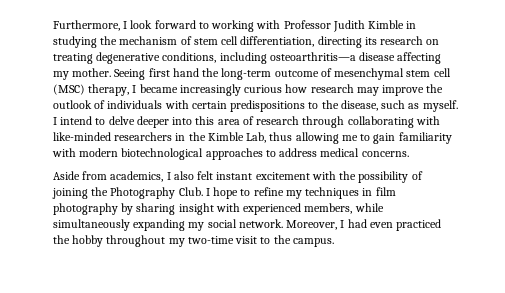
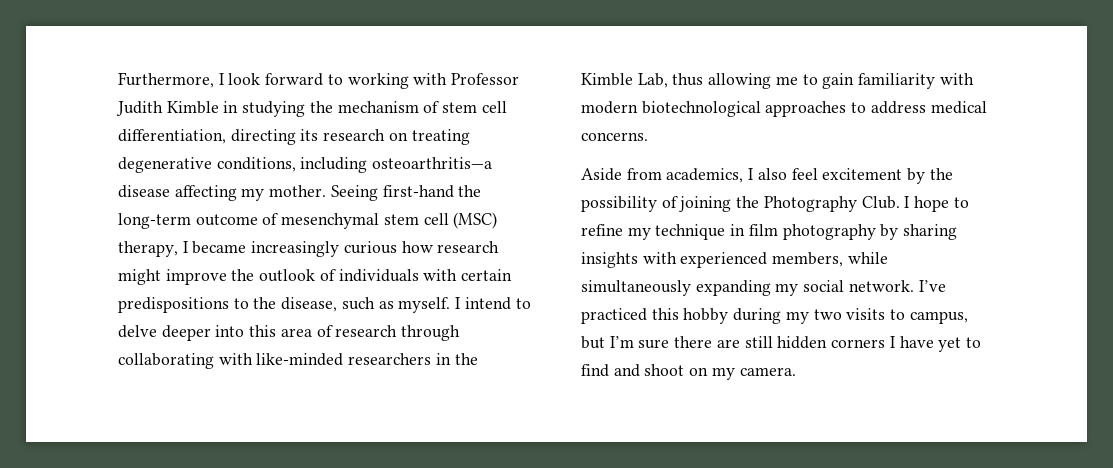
- Seeing first hand the long-term outcome of mesenchymal stem cell (MSC) therapy, I became increasingly curious how research may improve the outlook of individuals with certain predispositions to the disease, such as myself.
+ Seeing first-hand the long-term outcome of mesenchymal stem cell (MSC) therapy, I became increasingly curious how research might improve the outlook of individuals with certain predispositions to the disease, such as myself.
- Aside from academics, I also felt instant excitement with the possibility of joining the Photography Club.
+ Aside from academics, I also feel excitement by the possibility of joining the Photography Club.
- I hope to refine my techniques in film photography by sharing insight with experienced members, while simultaneously expanding my social network.
+ I hope to refine my technique in film photography by sharing insights with experienced members, while simultaneously expanding my social network.
- Moreover, I had even practiced the hobby throughout my two-time visit to the campus.
+ I’ve practiced this hobby during my two visits to campus, but I’m sure there are still hidden corners I have yet to find and shoot on my camera.

